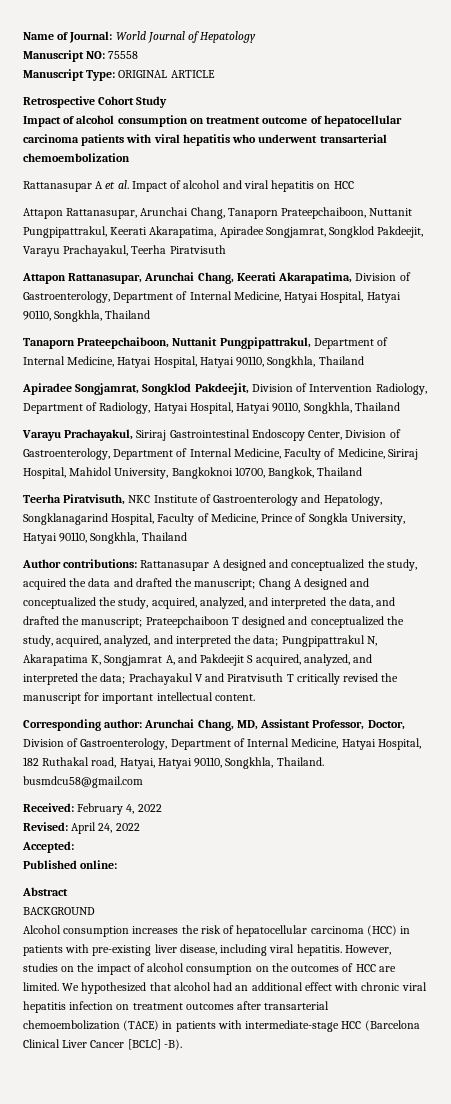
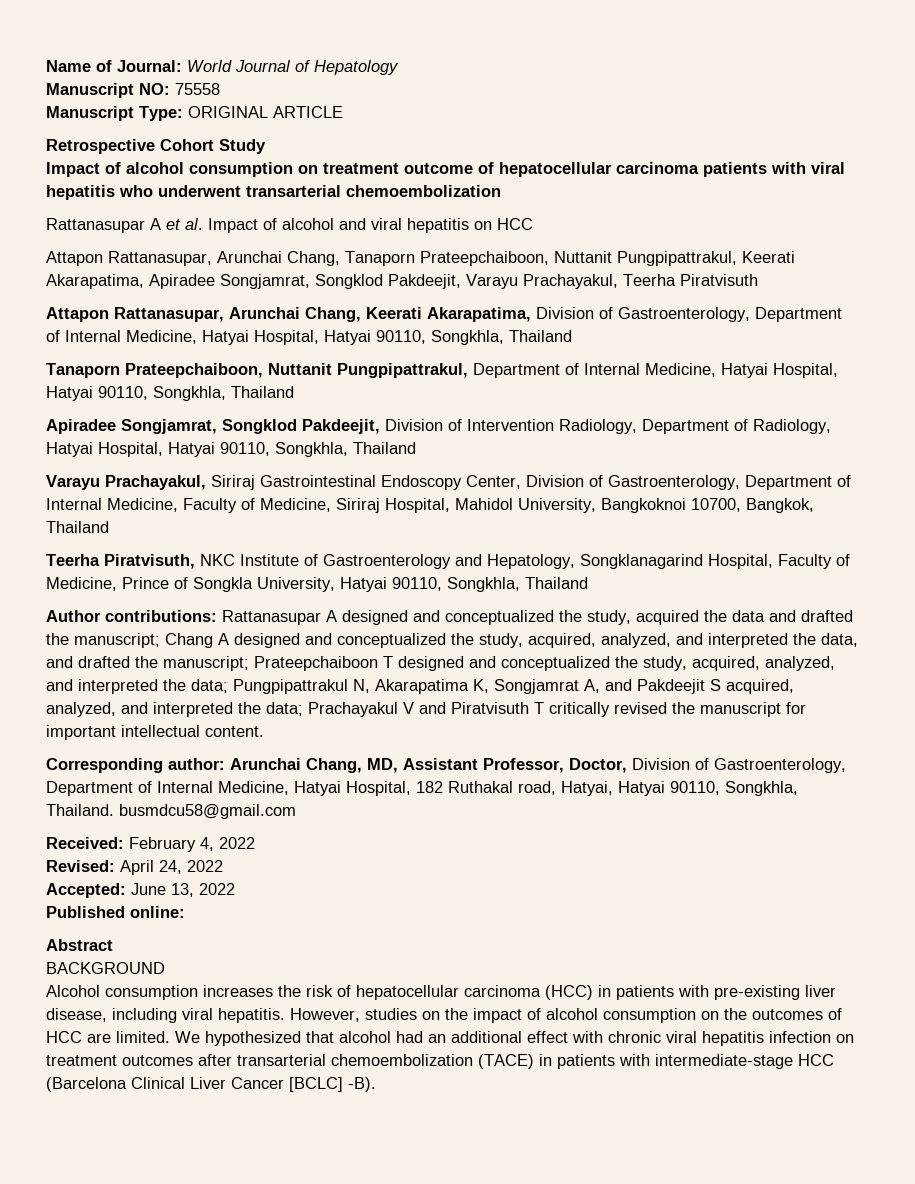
- Accepted:
+ Accepted: June 13, 2022

